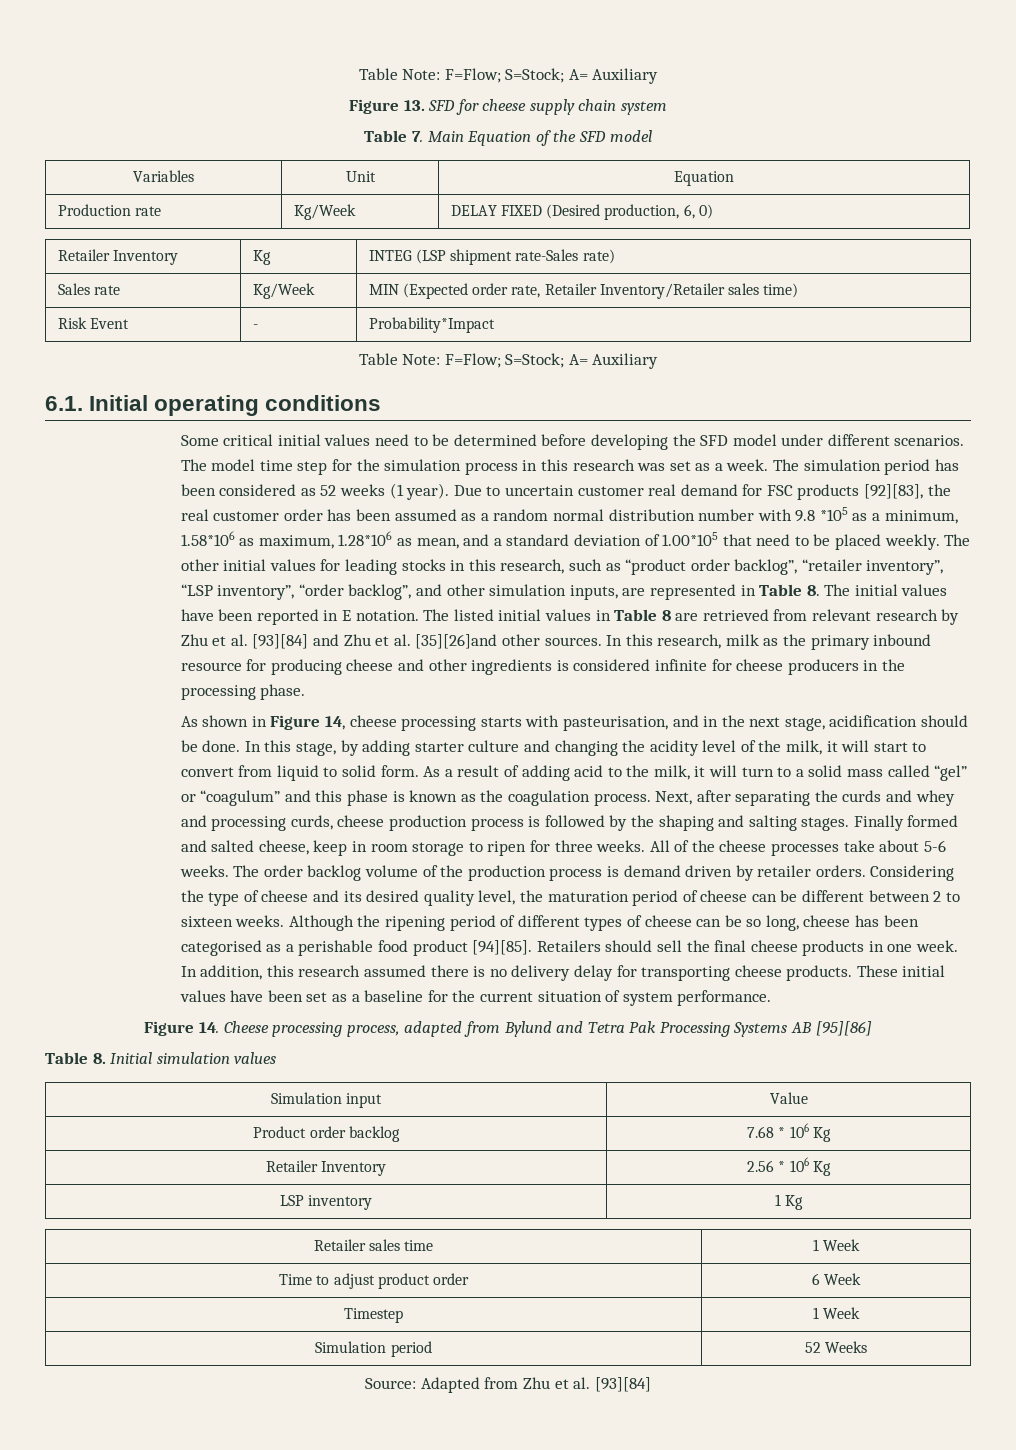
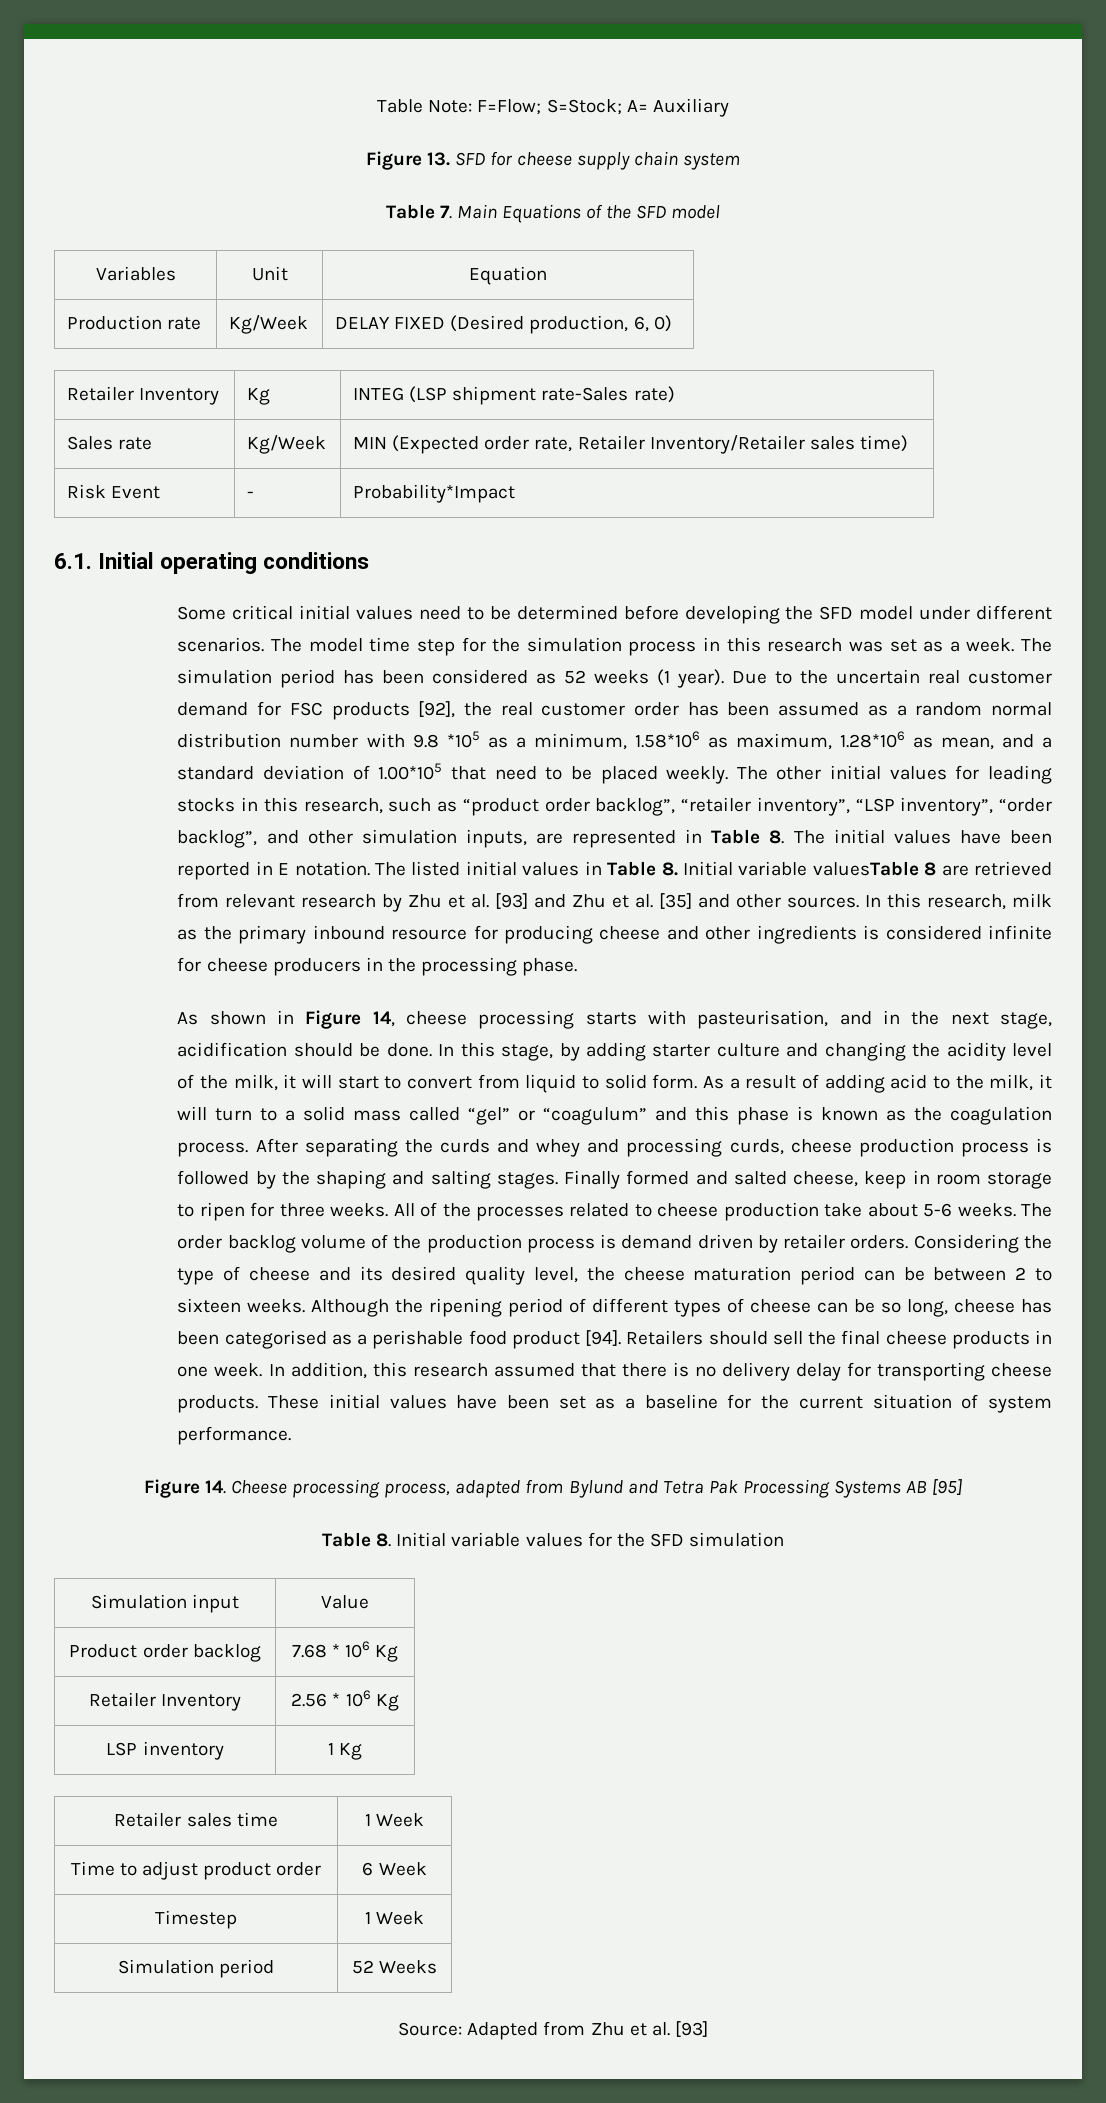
- Table 7. Main Equation of the SFD model
+ Table 7. Main Equations of the SFD model
  Risk Event | - | Probability*Impact
- Table Note: F=Flow; S=Stock; A= Auxiliary
- Due to uncertain customer real demand for FSC products [92][83], the real customer order has been assumed as a random normal distribution number with 9.8 *105 as a minimum, 1.58*106 as maximum, 1.28*106 as mean, and a standard deviation of 1.00*105 that need to be placed weekly.
+ Due to the uncertain real customer demand for FSC products [92], the real customer order has been assumed as a random normal distribution number with 9.8 *105 as a minimum, 1.58*106 as maximum, 1.28*106 as mean, and a standard deviation of 1.00*105 that need to be placed weekly.
- The listed initial values in Table 8 are retrieved from relevant research by Zhu et al. [93][84] and Zhu et al. [35][26]and other sources.
+ The listed initial values in Table 8. Initial variable valuesTable 8 are retrieved from relevant research by Zhu et al. [93] and Zhu et al. [35] and other sources.
- Next, after separating the curds and whey and processing curds, cheese production process is followed by the shaping and salting stages.
+ After separating the curds and whey and processing curds, cheese production process is followed by the shaping and salting stages.
- All of the cheese processes take about 5-6 weeks.
+ All of the processes related to cheese production take about 5-6 weeks.
- Considering the type of cheese and its desired quality level, the maturation period of cheese can be different between 2 to sixteen weeks.
+ Considering the type of cheese and its desired quality level, the cheese maturation period can be between 2 to sixteen weeks.
- Although the ripening period of different types of cheese can be so long, cheese has been categorised as a perishable food product [94][85].
+ Although the ripening period of different types of cheese can be so long, cheese has been categorised as a perishable food product [94].
- In addition, this research assumed there is no delivery delay for transporting cheese products.
+ In addition, this research assumed that there is no delivery delay for transporting cheese products.
- Figure 14. Cheese processing process, adapted from Bylund and Tetra Pak Processing Systems AB [95][86]
- Table 8. Initial simulation values
+ Figure 14. Cheese processing process, adapted from Bylund and Tetra Pak Processing Systems AB [95]
+ Table 8. Initial variable values for the SFD simulation
- Source: Adapted from Zhu et al. [93][84]
+ Source: Adapted from Zhu et al. [93]

